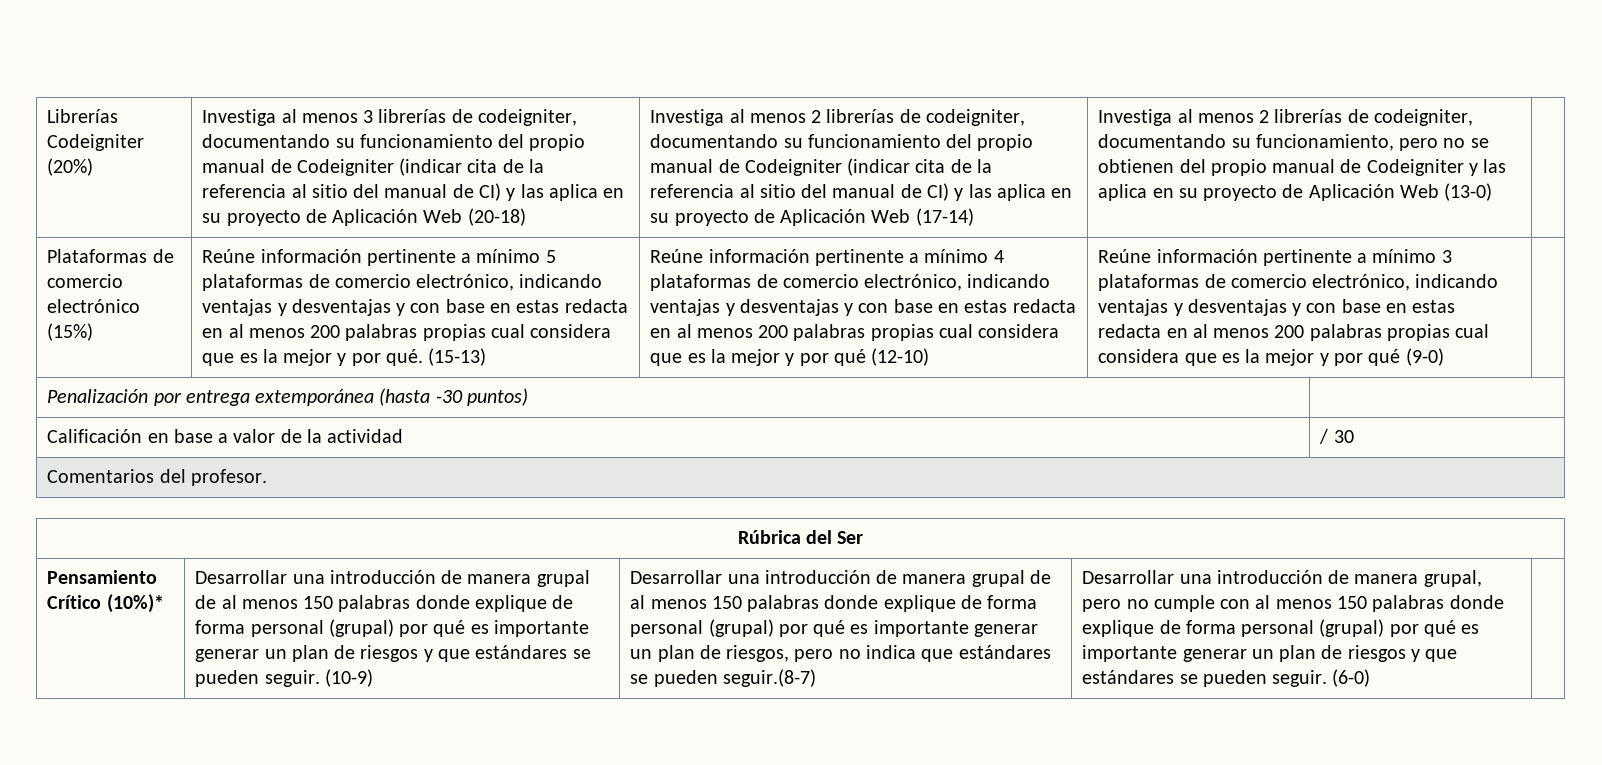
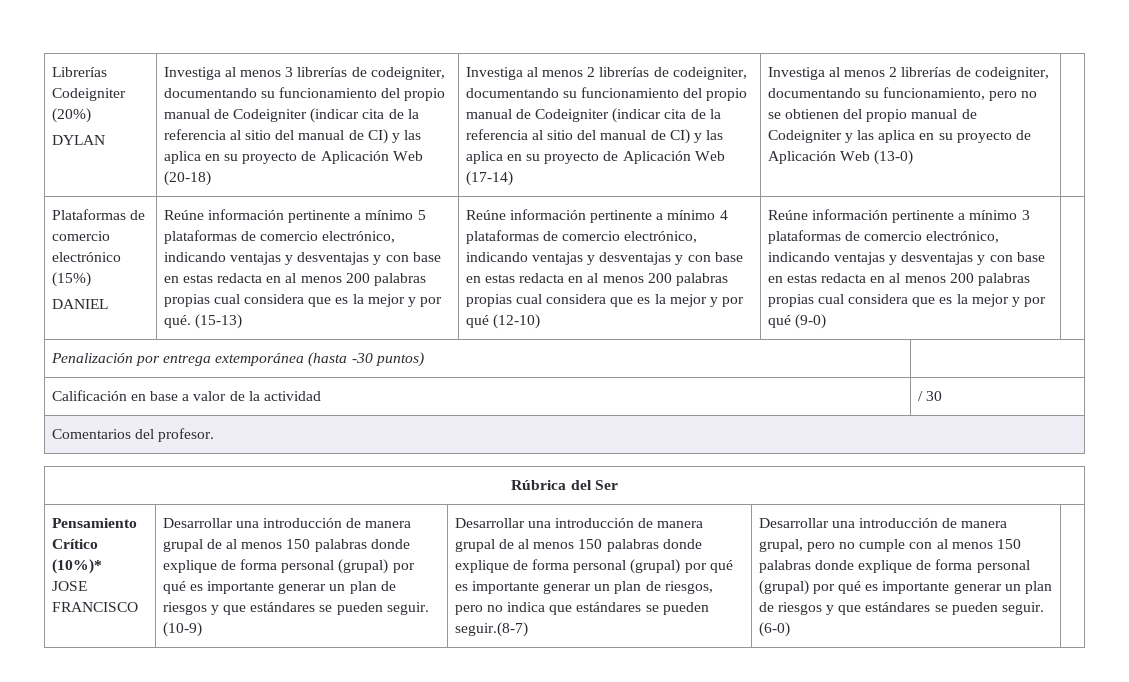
+ DYLAN
+ DANIEL
+ JOSE FRANCISCO

